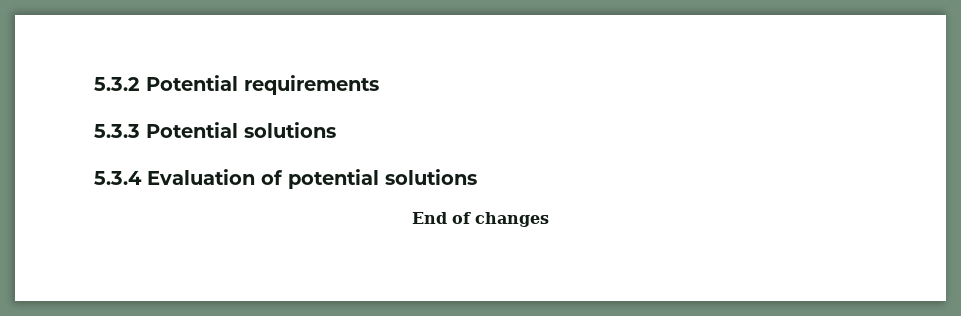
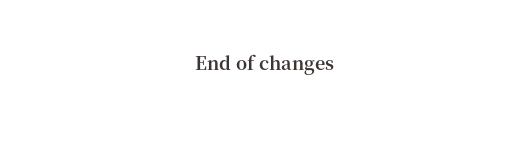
- 5.3.2 Potential requirements
- 5.3.3 Potential solutions
- 5.3.4 Evaluation of potential solutions

